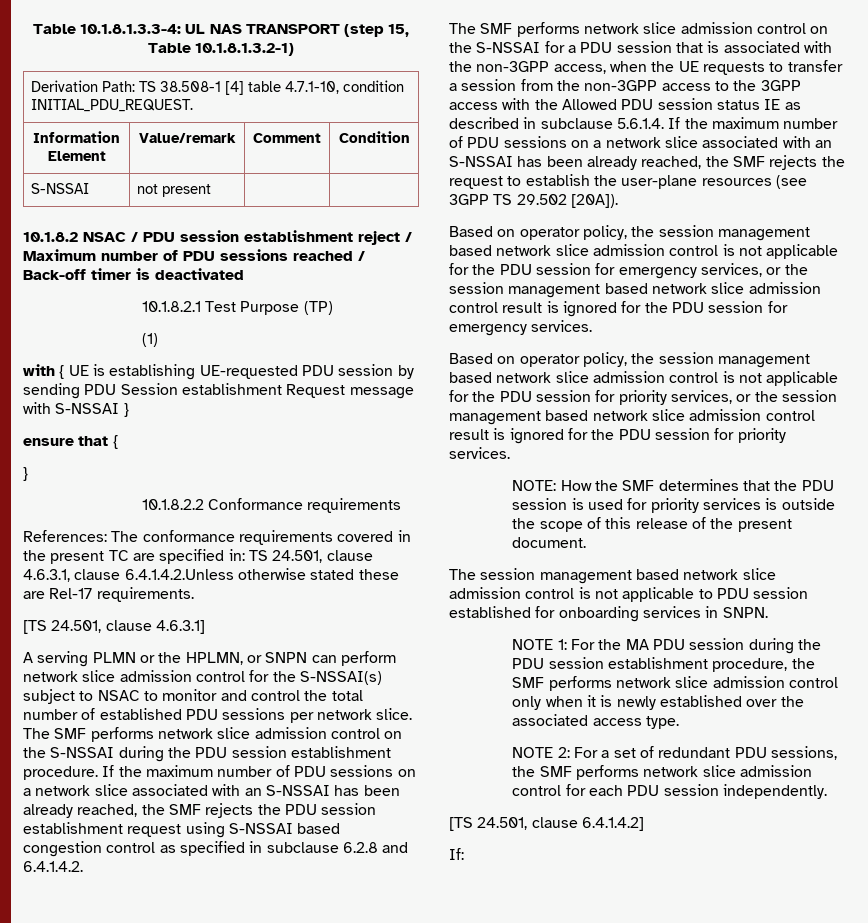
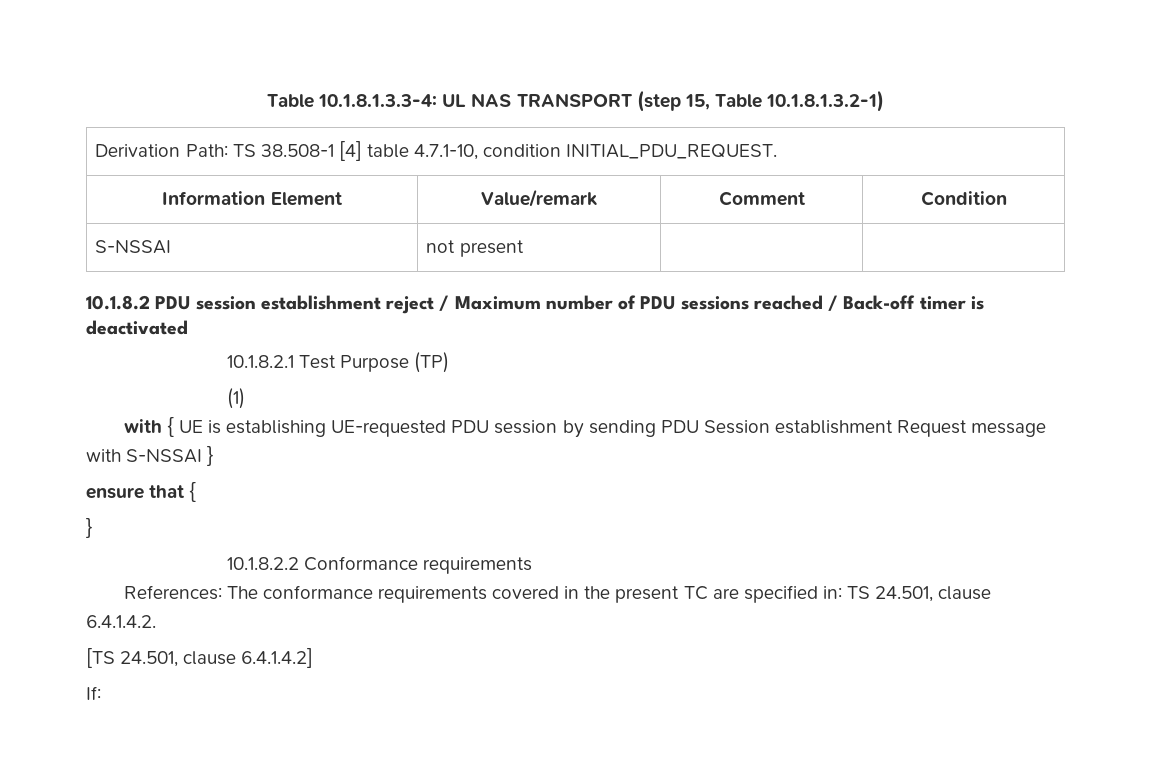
- 10.1.8.2 NSAC / PDU session establishment reject / Maximum number of PDU sessions reached / Back-off timer is deactivated
+ 10.1.8.2 PDU session establishment reject / Maximum number of PDU sessions reached / Back-off timer is deactivated
- References: The conformance requirements covered in the present TC are specified in: TS 24.501, clause 4.6.3.1, clause 6.4.1.4.2.Unless otherwise stated these are Rel-17 requirements.
- [TS 24.501, clause 4.6.3.1]
- A serving PLMN or the HPLMN, or SNPN can perform network slice admission control for the S-NSSAI(s) subject to NSAC to monitor and control the total number of established PDU sessions per network slice. The SMF performs network slice admission control on the S-NSSAI during the PDU session establishment procedure. If the maximum number of PDU sessions on a network slice associated with an S-NSSAI has been already reached, the SMF rejects the PDU session establishment request using S-NSSAI based congestion control as specified in subclause 6.2.8 and 6.4.1.4.2.
- The SMF performs network slice admission control on the S-NSSAI for a PDU session that is associated with the non-3GPP access, when the UE requests to transfer a session from the non-3GPP access to the 3GPP access with the Allowed PDU session status IE as described in subclause 5.6.1.4. If the maximum number of PDU sessions on a network slice associated with an S-NSSAI has been already reached, the SMF rejects the request to establish the user-plane resources (see 3GPP TS 29.502 [20A]).
- Based on operator policy, the session management based network slice admission control is not applicable for the PDU session for emergency services, or the session management based network slice admission control result is ignored for the PDU session for emergency services.
- Based on operator policy, the session management based network slice admission control is not applicable for the PDU session for priority services, or the session management based network slice admission control result is ignored for the PDU session for priority services.
- NOTE: How the SMF determines that the PDU session is used for priority services is outside the scope of this release of the present document.
- The session management based network slice admission control is not applicable to PDU session established for onboarding services in SNPN.
- NOTE 1: For the MA PDU session during the PDU session establishment procedure, the SMF performs network slice admission control only when it is newly established over the associated access type.
- NOTE 2: For a set of redundant PDU sessions, the SMF performs network slice admission control for each PDU session independently.
+ References: The conformance requirements covered in the present TC are specified in: TS 24.501, clause 6.4.1.4.2.

